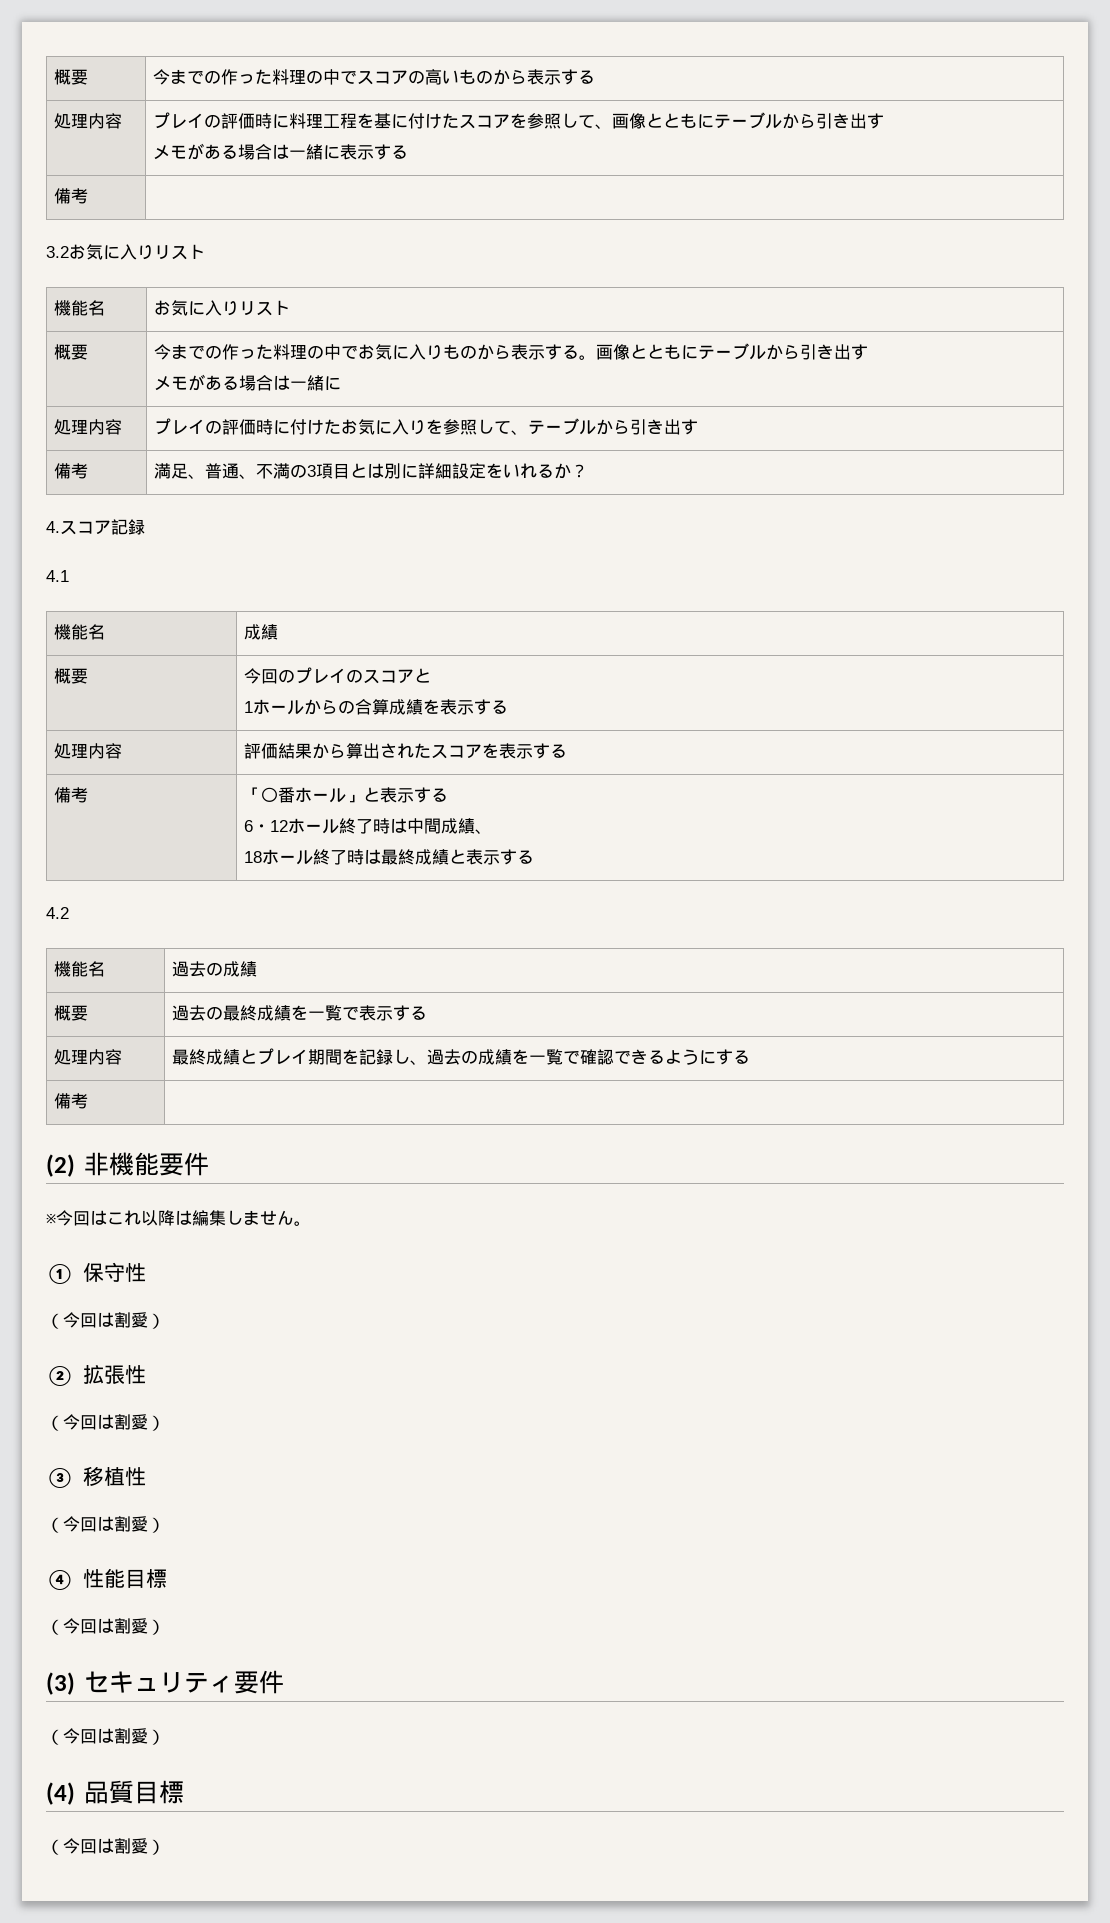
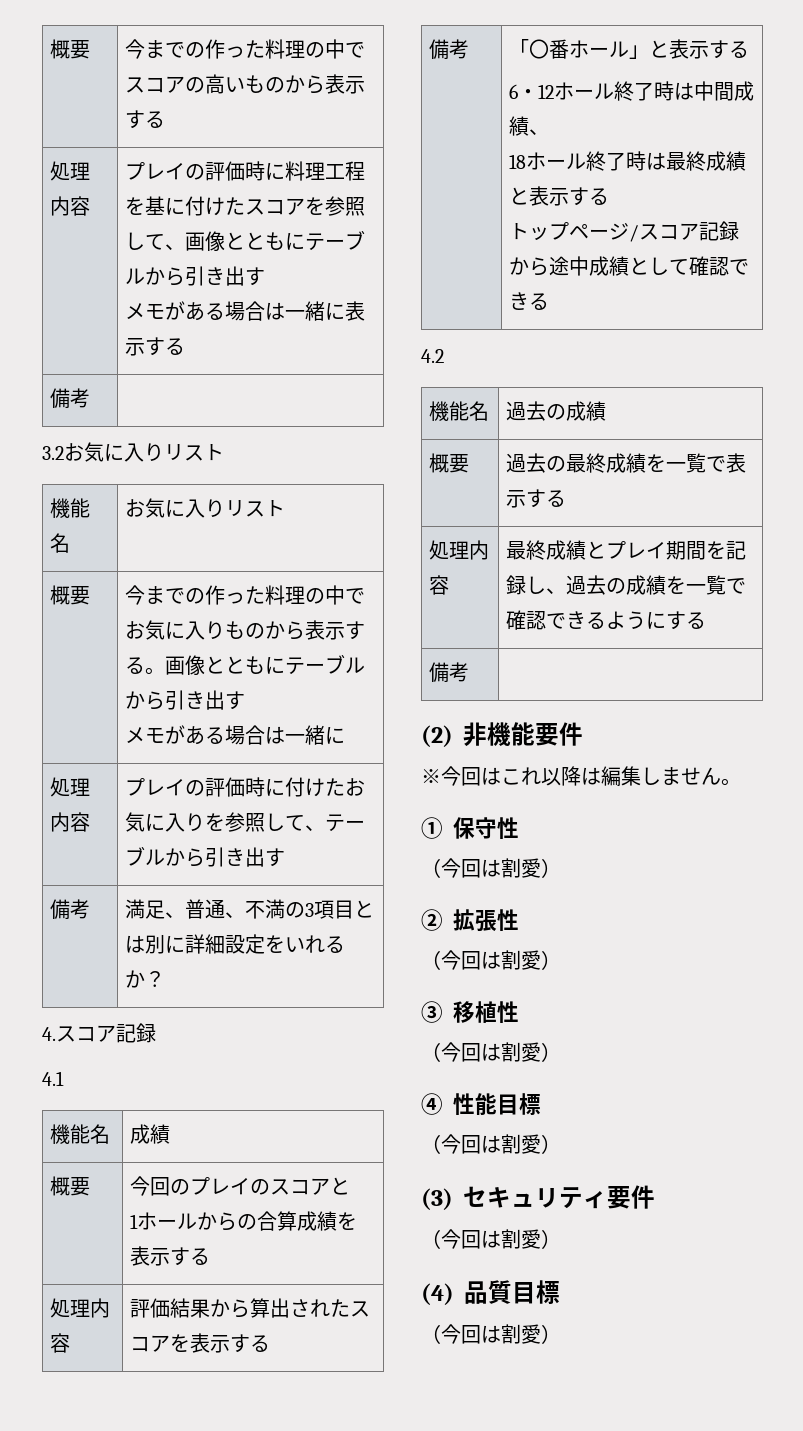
  備考 | 「〇番ホール」と表示する
  6・12ホール終了時は中間成績、
  18ホール終了時は最終成績と表示する
+ トップページ/スコア記録から途中成績として確認できる

